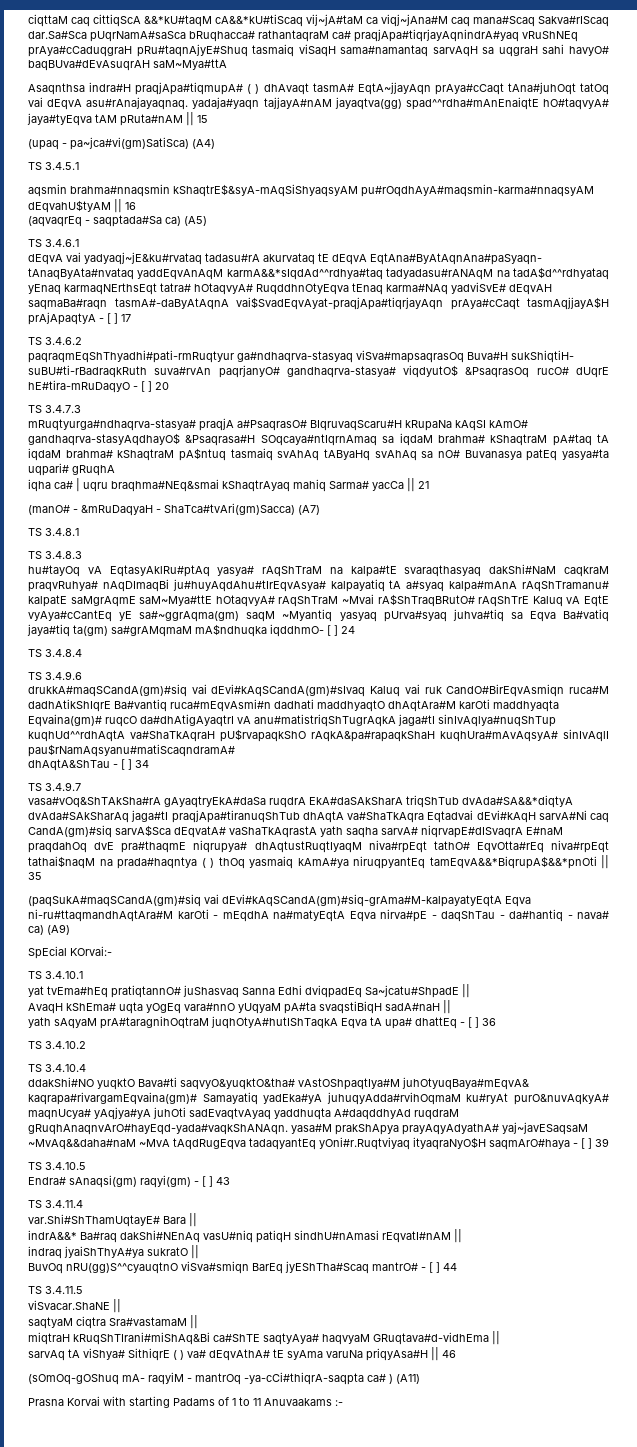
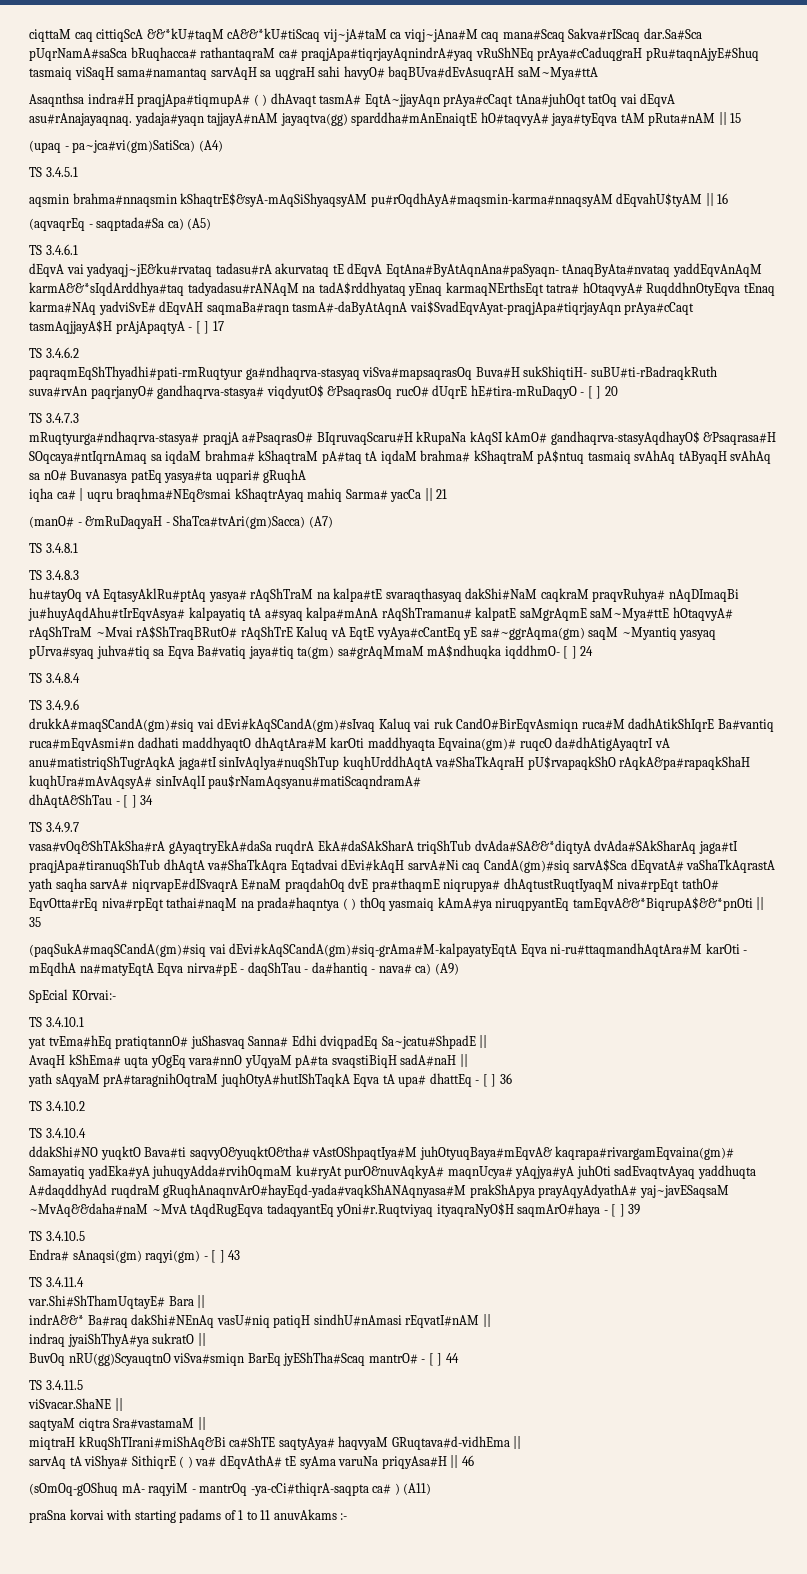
- Asaqnthsa indra#H praqjApa#tiqmupA# ( ) dhAvaqt tasmA# EqtA~jjayAqn prAya#cCaqt tAna#juhOqt tatOq vai dEqvA asu#rAnajayaqnaq. yadaja#yaqn tajjayA#nAM jayaqtva(gg) spad^^rdha#mAnEnaiqtE hO#taqvyA# jaya#tyEqva tAM pRuta#nAM || 15
+ Asaqnthsa indra#H praqjApa#tiqmupA# ( ) dhAvaqt tasmA# EqtA~jjayAqn prAya#cCaqt tAna#juhOqt tatOq vai dEqvA asu#rAnajayaqnaq. yadaja#yaqn tajjayA#nAM jayaqtva(gg) sparddha#mAnEnaiqtE hO#taqvyA# jaya#tyEqva tAM pRuta#nAM || 15
- dEqvA vai yadyaqj~jE&ku#rvataq tadasu#rA akurvataq tE dEqvA EqtAna#ByAtAqnAna#paSyaqn- tAnaqByAta#nvataq yaddEqvAnAqM karmA&&*sIqdAd^^rdhya#taq tadyadasu#rANAqM na tadA$d^^rdhyataq yEnaq karmaqNErthsEqt tatra# hOtaqvyA# RuqddhnOtyEqva tEnaq karma#NAq yadviSvE# dEqvAH saqmaBa#raqn tasmA#-daByAtAqnA vai$SvadEqvAyat-praqjApa#tiqrjayAqn prAya#cCaqt tasmAqjjayA$H prAjApaqtyA - [ ] 17
+ dEqvA vai yadyaqj~jE&ku#rvataq tadasu#rA akurvataq tE dEqvA EqtAna#ByAtAqnAna#paSyaqn- tAnaqByAta#nvataq yaddEqvAnAqM karmA&&*sIqdArddhya#taq tadyadasu#rANAqM na tadA$rddhyataq yEnaq karmaqNErthsEqt tatra# hOtaqvyA# RuqddhnOtyEqva tEnaq karma#NAq yadviSvE# dEqvAH saqmaBa#raqn tasmA#-daByAtAqnA vai$SvadEqvAyat-praqjApa#tiqrjayAqn prAya#cCaqt tasmAqjjayA$H prAjApaqtyA - [ ] 17
- mRuqtyurga#ndhaqrva-stasya# praqjA a#PsaqrasO# BIqruvaqScaru#H kRupaNa kAqSI kAmO# gandhaqrva-stasyAqdhayO$ &Psaqrasa#H SOqcaya#ntIqrnAmaq sa iqdaM brahma# kShaqtraM pA#taq tA iqdaM brahma# kShaqtraM pA$ntuq tasmaiq svAhAq tAByaHq svAhAq sa nO# Buvanasya patEq yasya#ta uqpari# gRuqhA
+ mRuqtyurga#ndhaqrva-stasya# praqjA a#PsaqrasO# BIqruvaqScaru#H kRupaNa kAqSI kAmO# gandhaqrva-stasyAqdhayO$ &Psaqrasa#H SOqcaya#ntIqrnAmaq sa iqdaM brahma# kShaqtraM pA#taq tA iqdaM brahma# kShaqtraM pA$ntuq tasmaiq svAhAq tAByaqH svAhAq sa nO# Buvanasya patEq yasya#ta uqpari# gRuqhA
- hu#tayOq vA EqtasyAklRu#ptAq yasya# rAqShTraM na kalpa#tE svaraqthasyaq dakShi#NaM caqkraM praqvRuhya# nAqDImaqBi ju#huyAqdAhu#tIrEqvAsya# kalpayatiq tA a#syaq kalpa#mAnA rAqShTramanu# kalpatE saMgrAqmE saM~Mya#ttE hOtaqvyA# rAqShTraM ~Mvai rA$ShTraqBRutO# rAqShTrE Kaluq vA EqtE vyAya#cCantEq yE sa#~ggrAqma(gm) saqM ~Myantiq yasyaq pUrva#syaq juhva#tiq sa Eqva Ba#vatiq jaya#tiq ta(gm) sa#grAMqmaM mA$ndhuqka iqddhmO- [ ] 24
+ hu#tayOq vA EqtasyAklRu#ptAq yasya# rAqShTraM na kalpa#tE svaraqthasyaq dakShi#NaM caqkraM praqvRuhya# nAqDImaqBi ju#huyAqdAhu#tIrEqvAsya# kalpayatiq tA a#syaq kalpa#mAnA rAqShTramanu# kalpatE saMgrAqmE saM~Mya#ttE hOtaqvyA# rAqShTraM ~Mvai rA$ShTraqBRutO# rAqShTrE Kaluq vA EqtE vyAya#cCantEq yE sa#~ggrAqma(gm) saqM ~Myantiq yasyaq pUrva#syaq juhva#tiq sa Eqva Ba#vatiq jaya#tiq ta(gm) sa#grAqMmaM mA$ndhuqka iqddhmO- [ ] 24
- drukkA#maqSCandA(gm)#siq vai dEvi#kAqSCandA(gm)#sIvaq Kaluq vai ruk CandO#BirEqvAsmiqn ruca#M dadhAtikShIqrE Ba#vantiq ruca#mEqvAsmi#n dadhati maddhyaqtO dhAqtAra#M karOti maddhyaqta Eqvaina(gm)# ruqcO da#dhAtigAyaqtrI vA anu#matistriqShTugrAqkA jaga#tI sinIvAqlya#nuqShTup kuqhUd^^rdhAqtA va#ShaTkAqraH pU$rvapaqkShO rAqkA&pa#rapaqkShaH kuqhUra#mAvAqsyA# sinIvAqlI pau$rNamAqsyanu#matiScaqndramA#
+ drukkA#maqSCandA(gm)#siq vai dEvi#kAqSCandA(gm)#sIvaq Kaluq vai ruk CandO#BirEqvAsmiqn ruca#M dadhAtikShIqrE Ba#vantiq ruca#mEqvAsmi#n dadhati maddhyaqtO dhAqtAra#M karOti maddhyaqta Eqvaina(gm)# ruqcO da#dhAtigAyaqtrI vA anu#matistriqShTugrAqkA jaga#tI sinIvAqlya#nuqShTup kuqhUrddhAqtA va#ShaTkAqraH pU$rvapaqkShO rAqkA&pa#rapaqkShaH kuqhUra#mAvAqsyA# sinIvAqlI pau$rNamAqsyanu#matiScaqndramA#
- vasa#vOq&ShTAkSha#rA gAyaqtryEkA#daSa ruqdrA EkA#daSAkSharA triqShTub dvAda#SA&&*diqtyA dvAda#SAkSharAq jaga#tI praqjApa#tiranuqShTub dhAqtA va#ShaTkAqra Eqtadvai dEvi#kAqH sarvA#Ni caq CandA(gm)#siq sarvA$Sca dEqvatA# vaShaTkAqrastA yath saqha sarvA# niqrvapE#dISvaqrA E#naM praqdahOq dvE pra#thaqmE niqrupya# dhAqtustRuqtIyaqM niva#rpEqt tathO# EqvOtta#rEq niva#rpEqt tathai$naqM na prada#haqntya ( ) thOq yasmaiq kAmA#ya niruqpyantEq tamEqvA&&*BiqrupA$&&*pnOti || 35
+ vasa#vOq&ShTAkSha#rA gAyaqtryEkA#daSa ruqdrA EkA#daSAkSharA triqShTub dvAda#SA&&*diqtyA dvAda#SAkSharAq jaga#tI praqjApa#tiranuqShTub dhAqtA va#ShaTkAqra Eqtadvai dEvi#kAqH sarvA#Ni caq CandA(gm)#siq sarvA$Sca dEqvatA# vaShaTkAqrastA yath saqha sarvA# niqrvapE#dISvaqrA E#naM praqdahOq dvE pra#thaqmE niqrupya# dhAqtustRuqtIyaqM niva#rpEqt tathO# EqvOtta#rEq niva#rpEqt tathai#naqM na prada#haqntya ( ) thOq yasmaiq kAmA#ya niruqpyantEq tamEqvA&&*BiqrupA$&&*pnOti || 35
- yat tvEma#hEq pratiqtannO# juShasvaq Sanna Edhi dviqpadEq Sa~jcatu#ShpadE ||
+ yat tvEma#hEq pratiqtannO# juShasvaq Sanna# Edhi dviqpadEq Sa~jcatu#ShpadE ||
- ddakShi#NO yuqktO Bava#ti saqvyO&yuqktO&tha# vAstOShpaqtIya#M juhOtyuqBaya#mEqvA& kaqrapa#rivargamEqvaina(gm)# Samayatiq yadEka#yA juhuqyAdda#rvihOqmaM ku#ryAt purO&nuvAqkyA# maqnUcya# yAqjya#yA juhOti sadEvaqtvAyaq yaddhuqta A#daqddhyAd ruqdraM gRuqhAnaqnvArO#hayEqd-yada#vaqkShANAqn. yasa#M prakShApya prayAqyAdyathA# yaj~javESaqsaM ~MvAq&&daha#naM ~MvA tAqdRugEqva tadaqyantEq yOni#r.Ruqtviyaq ityaqraNyO$H saqmArO#haya - [ ] 39
+ ddakShi#NO yuqktO Bava#ti saqvyO&yuqktO&tha# vAstOShpaqtIya#M juhOtyuqBaya#mEqvA& kaqrapa#rivargamEqvaina(gm)# Samayatiq yadEka#yA juhuqyAdda#rvihOqmaM ku#ryAt purO&nuvAqkyA# maqnUcya# yAqjya#yA juhOti sadEvaqtvAyaq yaddhuqta A#daqddhyAd ruqdraM gRuqhAnaqnvArO#hayEqd-yada#vaqkShANAqnyasa#M prakShApya prayAqyAdyathA# yaj~javESaqsaM ~MvAq&&daha#naM ~MvA tAqdRugEqva tadaqyantEq yOni#r.Ruqtviyaq ityaqraNyO$H saqmArO#haya - [ ] 39
- BuvOq nRU(gg)S^^cyauqtnO viSva#smiqn BarEq jyEShTha#Scaq mantrO# - [ ] 44
+ BuvOq nRU(gg)ScyauqtnO viSva#smiqn BarEq jyEShTha#Scaq mantrO# - [ ] 44
- Prasna Korvai with starting Padams of 1 to 11 Anuvaakams :-
+ praSna korvai with starting padams of 1 to 11 anuvAkams :-

